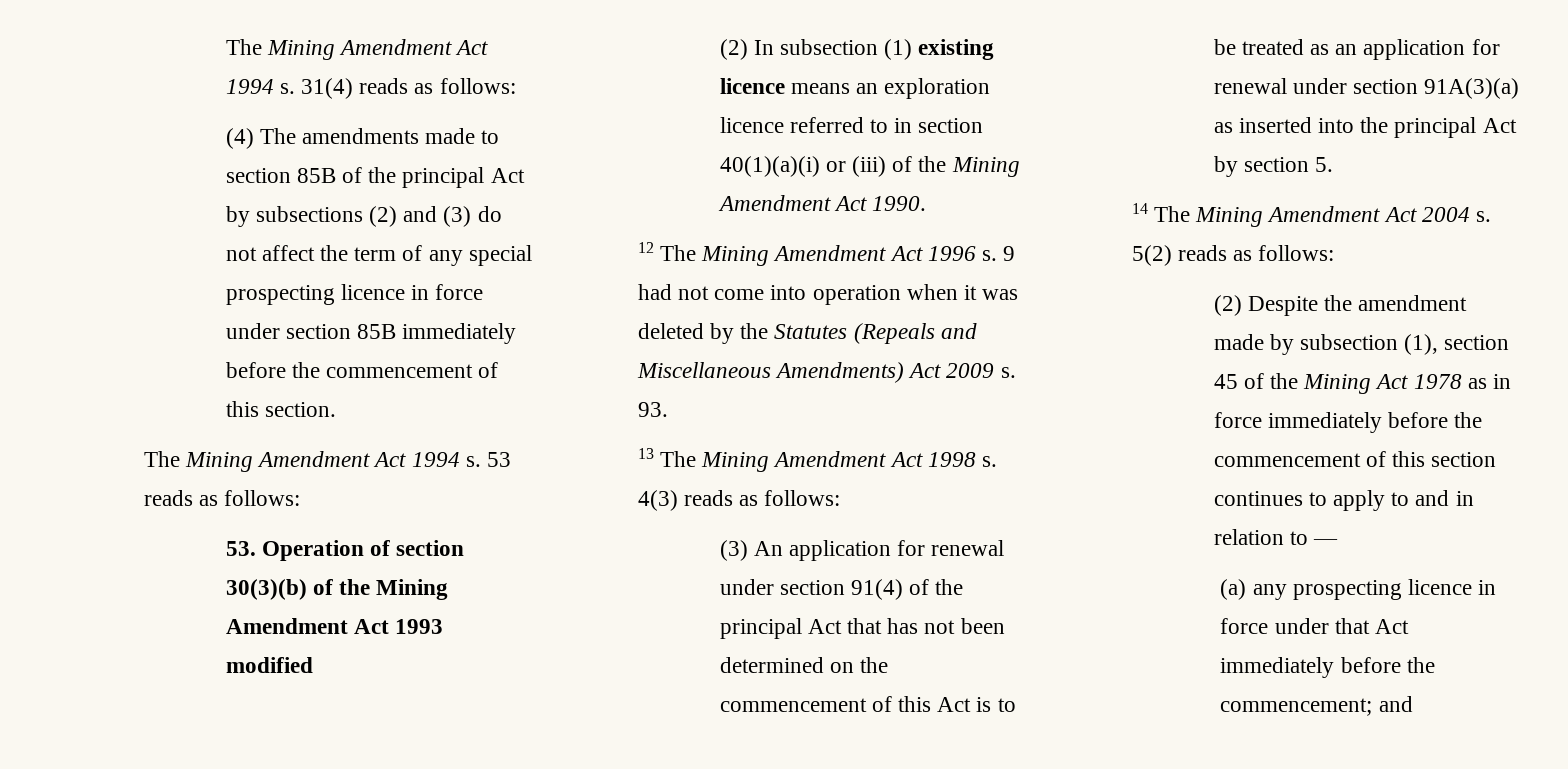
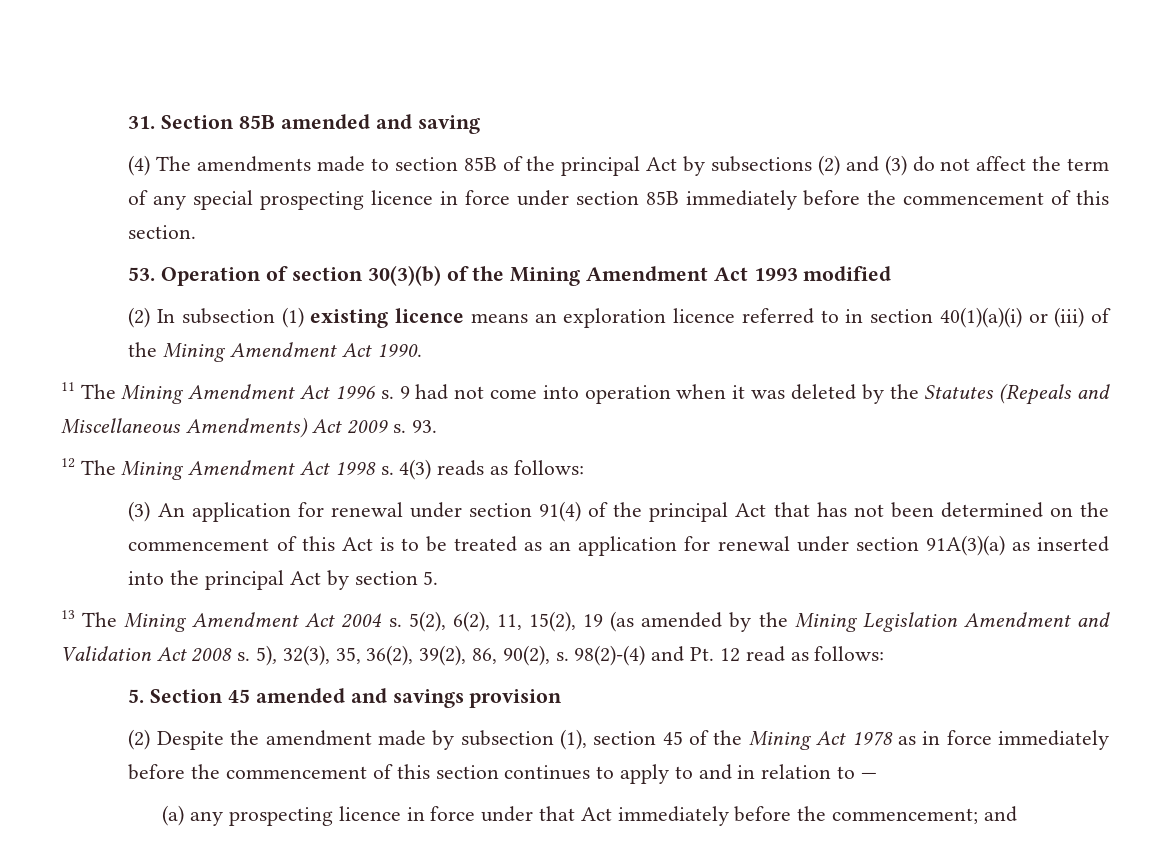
- The Mining Amendment Act 1994 s. 31(4) reads as follows:
+ 31. Section 85B amended and saving
- The Mining Amendment Act 1994 s. 53 reads as follows:
- 12 The Mining Amendment Act 1996 s.
+ 11 The Mining Amendment Act 1996 s.
- 13 The Mining Amendment Act 1998 s.
+ 12 The Mining Amendment Act 1998 s.
- 14 The Mining Amendment Act 2004 s.
+ 13 The Mining Amendment Act 2004 s.
- 5(2) reads as follows:
+ 5(2), 6(2), 11, 15(2), 19 (as amended by the Mining Legislation Amendment and Validation Act 2008 s. 5), 32(3), 35, 36(2), 39(2), 86, 90(2), s. 98(2)-(4) and Pt. 12 read as follows:
+ 5. Section 45 amended and savings provision

